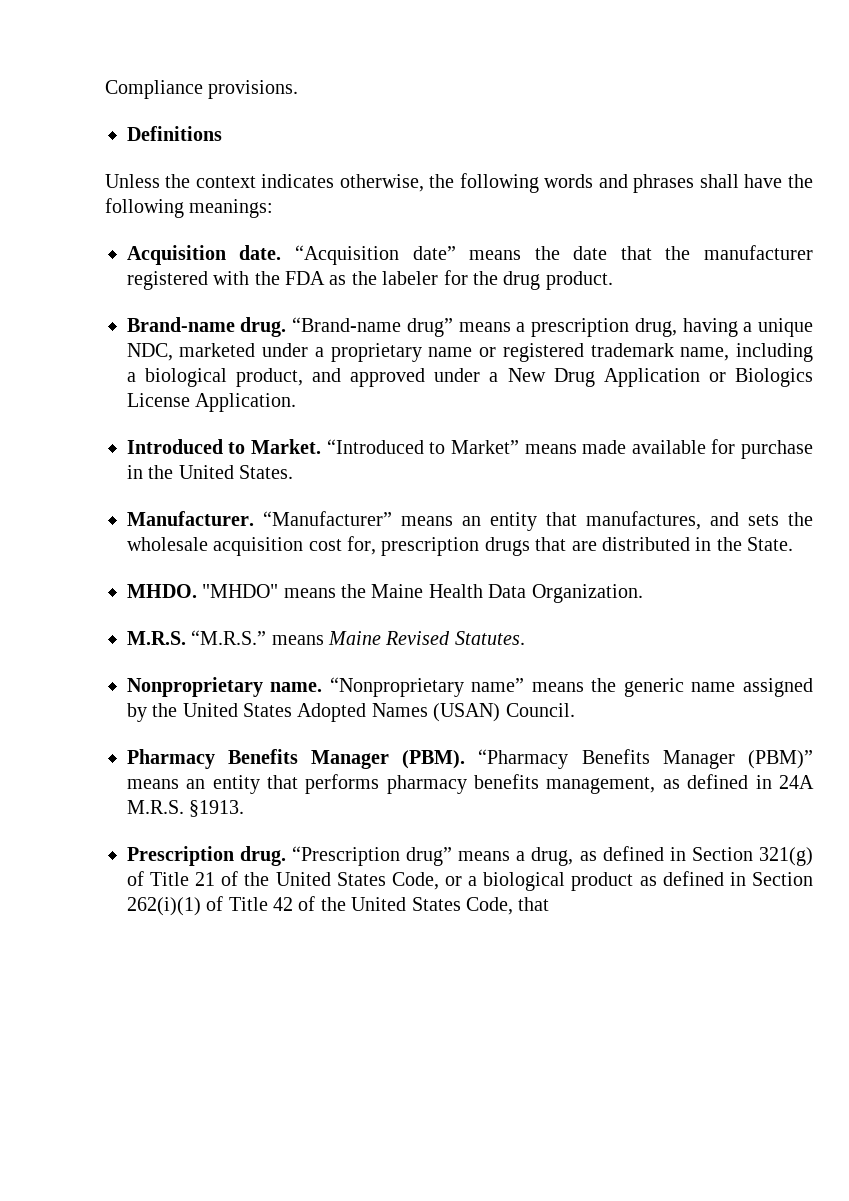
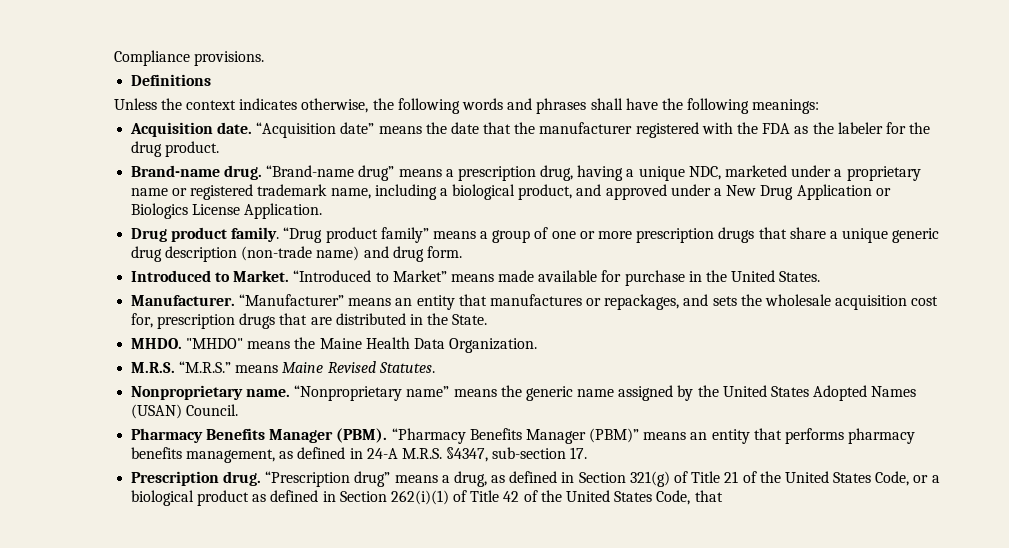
+ Drug product family. “Drug product family” means a group of one or more prescription drugs that share a unique generic drug description (non-trade name) and drug form.
- “Manufacturer” means an entity that manufactures, and sets the wholesale acquisition cost for, prescription drugs that are distributed in the State.
+ “Manufacturer” means an entity that manufactures or repackages, and sets the wholesale acquisition cost for, prescription drugs that are distributed in the State.
- “Pharmacy Benefits Manager (PBM)” means an entity that performs pharmacy benefits management, as defined in 24A M.R.S. §1913.
+ “Pharmacy Benefits Manager (PBM)” means an entity that performs pharmacy benefits management, as defined in 24-A M.R.S. §4347, sub-section 17.

